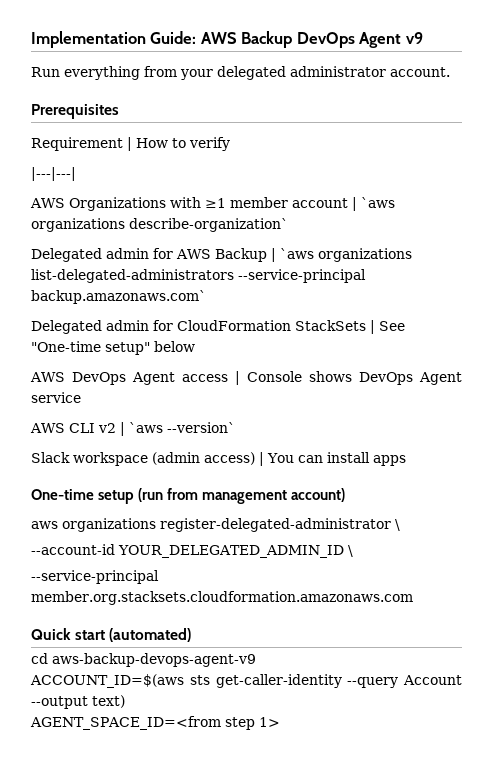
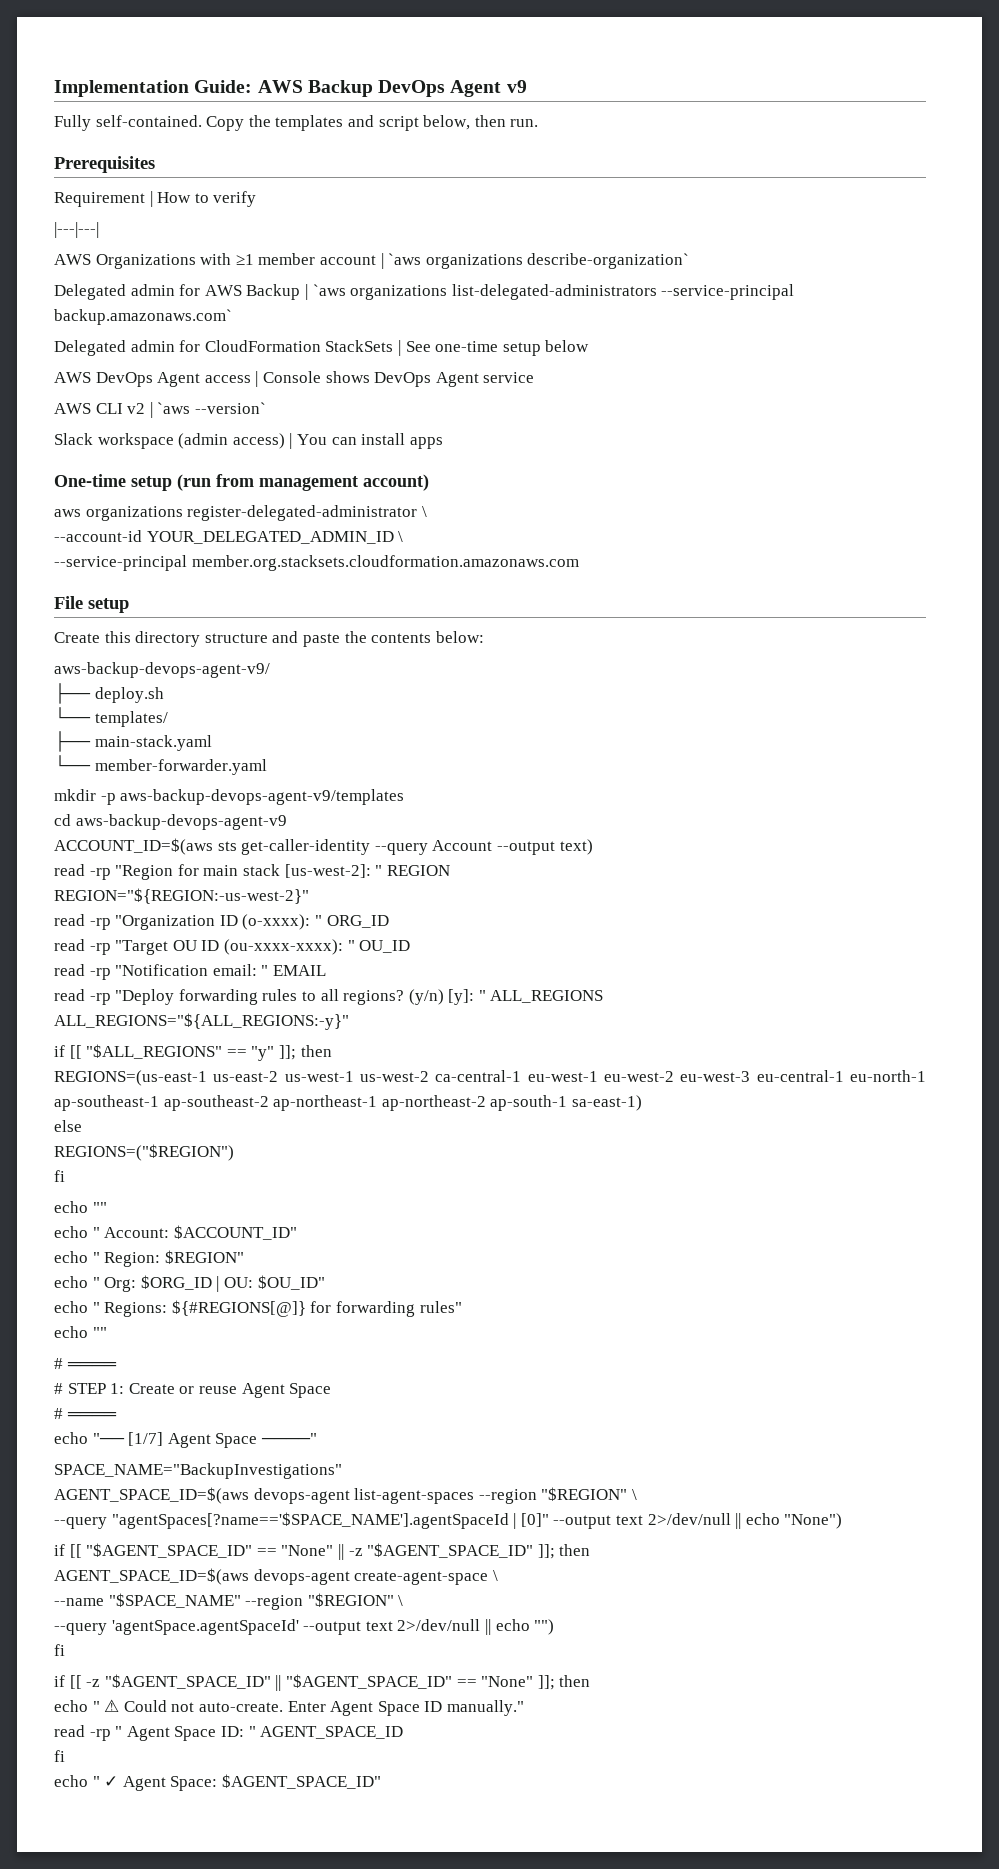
- Run everything from your delegated administrator account.
+ Fully self-contained. Copy the templates and script below, then run.
- Delegated admin for CloudFormation StackSets | See "One-time setup" below
+ Delegated admin for CloudFormation StackSets | See one-time setup below
- Quick start (automated)
+ File setup
+ Create this directory structure and paste the contents below:
+ aws-backup-devops-agent-v9/
+ ├── deploy.sh
+ └── templates/
+ ├── main-stack.yaml
+ └── member-forwarder.yaml
+ mkdir -p aws-backup-devops-agent-v9/templates
- AGENT_SPACE_ID=<from step 1>
+ read -rp "Region for main stack [us-west-2]: " REGION
+ REGION="${REGION:-us-west-2}"
+ read -rp "Organization ID (o-xxxx): " ORG_ID
+ read -rp "Target OU ID (ou-xxxx-xxxx): " OU_ID
+ read -rp "Notification email: " EMAIL
+ read -rp "Deploy forwarding rules to all regions? (y/n) [y]: " ALL_REGIONS
+ ALL_REGIONS="${ALL_REGIONS:-y}"
+ if [[ "$ALL_REGIONS" == "y" ]]; then
+ REGIONS=(us-east-1 us-east-2 us-west-1 us-west-2 ca-central-1 eu-west-1 eu-west-2 eu-west-3 eu-central-1 eu-north-1 ap-southeast-1 ap-southeast-2 ap-northeast-1 ap-northeast-2 ap-south-1 sa-east-1)
+ else
+ REGIONS=("$REGION")
+ fi
+ echo ""
+ echo " Account: $ACCOUNT_ID"
+ echo " Region: $REGION"
+ echo " Org: $ORG_ID | OU: $OU_ID"
+ echo " Regions: ${#REGIONS[@]} for forwarding rules"
+ echo ""
+ # ════
+ # STEP 1: Create or reuse Agent Space
+ # ════
+ echo "── [1/7] Agent Space ────"
+ SPACE_NAME="BackupInvestigations"
+ AGENT_SPACE_ID=$(aws devops-agent list-agent-spaces --region "$REGION" \
+ --query "agentSpaces[?name=='$SPACE_NAME'].agentSpaceId | [0]" --output text 2>/dev/null || echo "None")
+ if [[ "$AGENT_SPACE_ID" == "None" || -z "$AGENT_SPACE_ID" ]]; then
+ AGENT_SPACE_ID=$(aws devops-agent create-agent-space \
+ --name "$SPACE_NAME" --region "$REGION" \
+ --query 'agentSpace.agentSpaceId' --output text 2>/dev/null || echo "")
+ fi
+ if [[ -z "$AGENT_SPACE_ID" || "$AGENT_SPACE_ID" == "None" ]]; then
+ echo " ⚠ Could not auto-create. Enter Agent Space ID manually."
+ read -rp " Agent Space ID: " AGENT_SPACE_ID
+ fi
+ echo " ✓ Agent Space: $AGENT_SPACE_ID"

